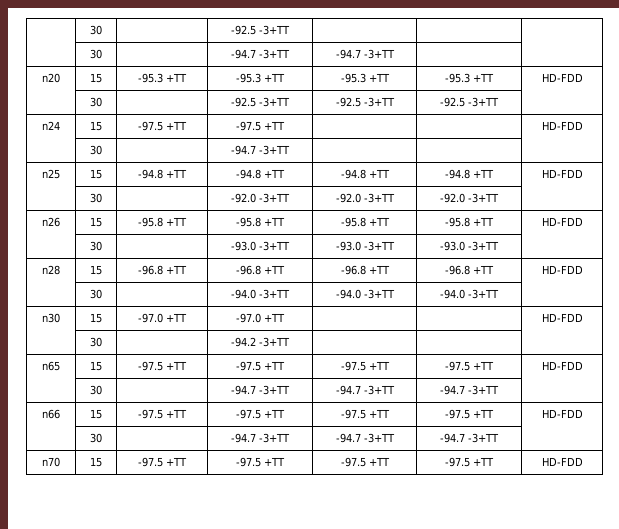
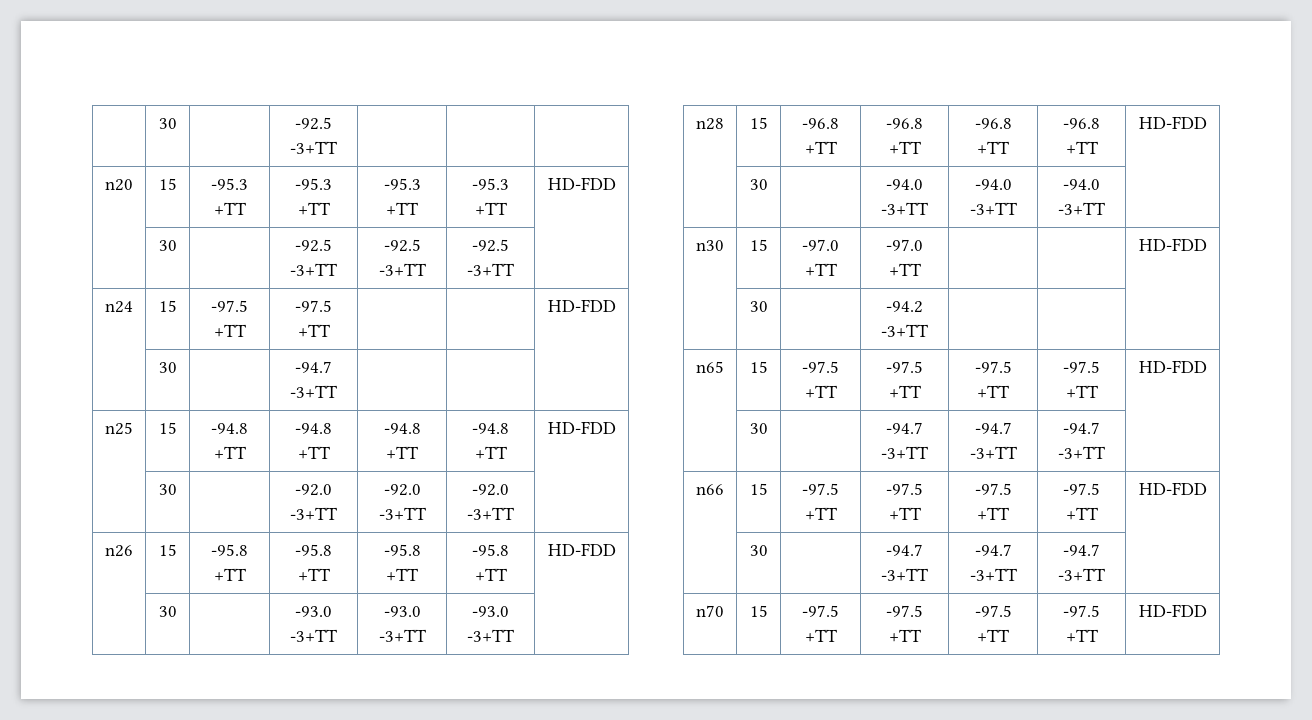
- | 30 | | -94.7 -3+TT | -94.7 -3+TT | |

